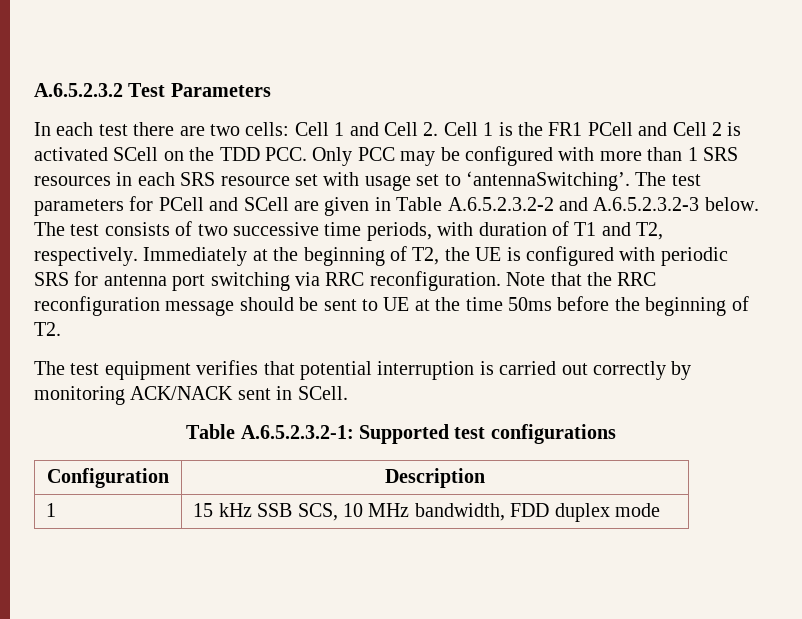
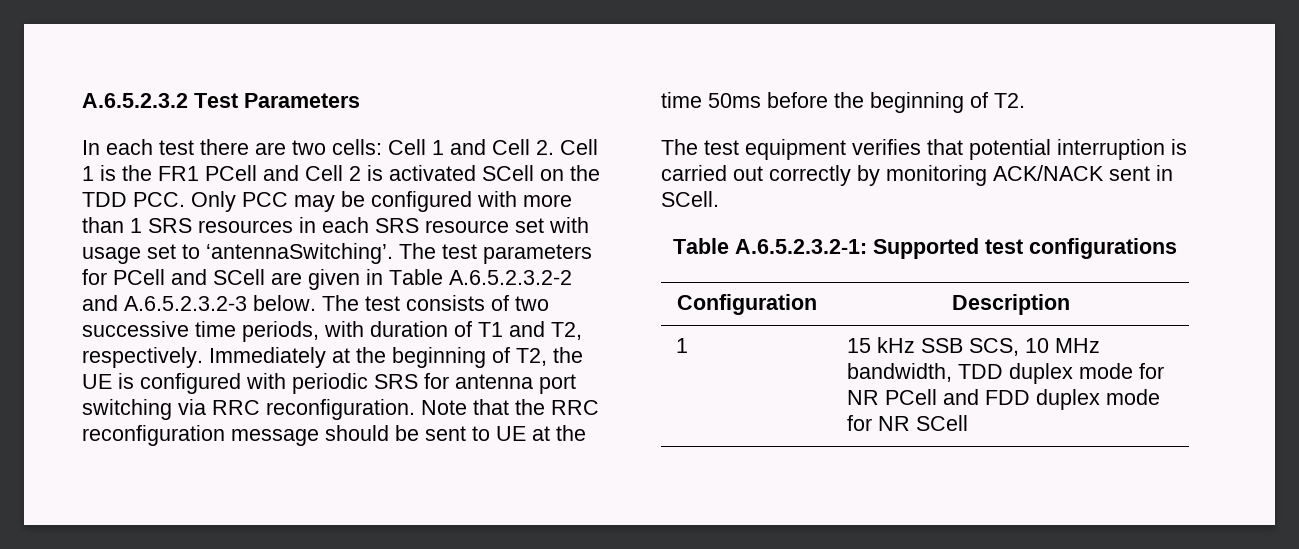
- 1 | 15 kHz SSB SCS, 10 MHz bandwidth, FDD duplex mode
+ 1 | 15 kHz SSB SCS, 10 MHz bandwidth, TDD duplex mode for NR PCell and FDD duplex mode for NR SCell

